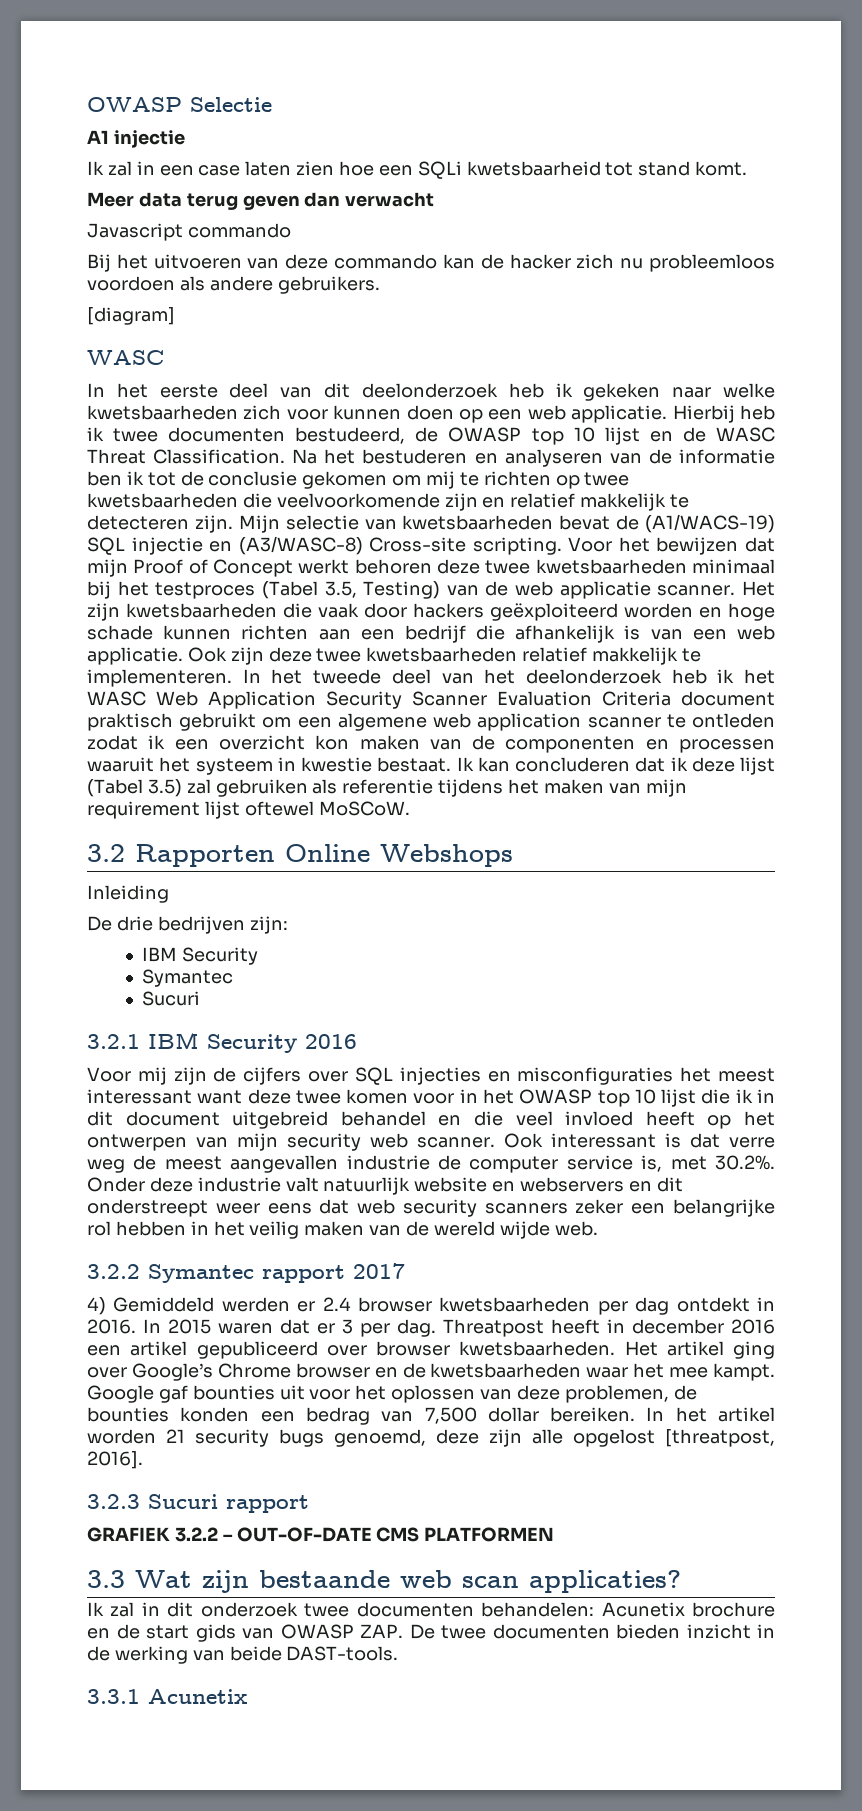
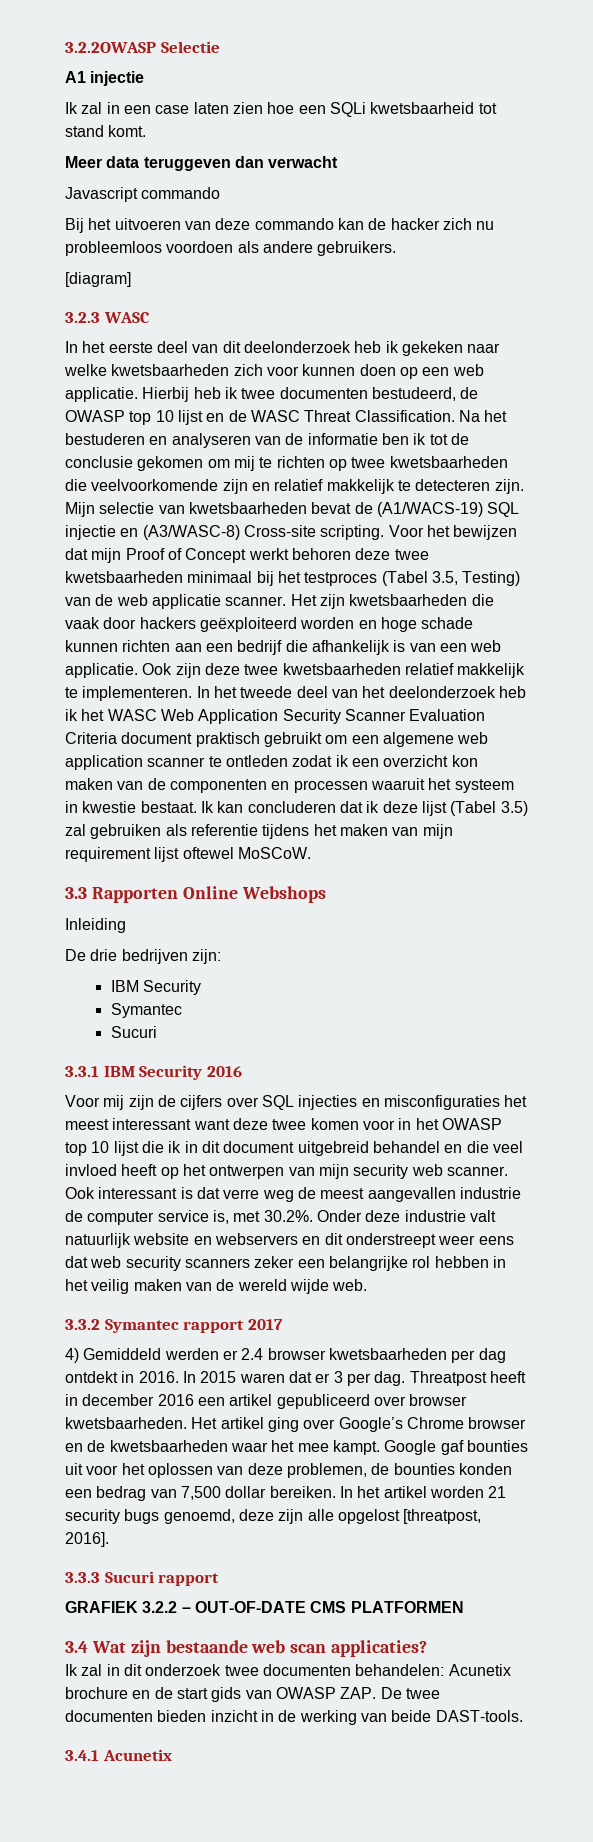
- OWASP Selectie
+ 3.2.2OWASP Selectie
- Meer data terug geven dan verwacht
+ Meer data teruggeven dan verwacht
  [diagram]
- WASC
+ 3.2.3 WASC
- 3.2 Rapporten Online Webshops
+ 3.3 Rapporten Online Webshops
- 3.2.1 IBM Security 2016
+ 3.3.1 IBM Security 2016
- 3.2.2 Symantec rapport 2017
+ 3.3.2 Symantec rapport 2017
- 3.2.3 Sucuri rapport
+ 3.3.3 Sucuri rapport
- 3.3 Wat zijn bestaande web scan applicaties?
+ 3.4 Wat zijn bestaande web scan applicaties?
- 3.3.1 Acunetix
+ 3.4.1 Acunetix

